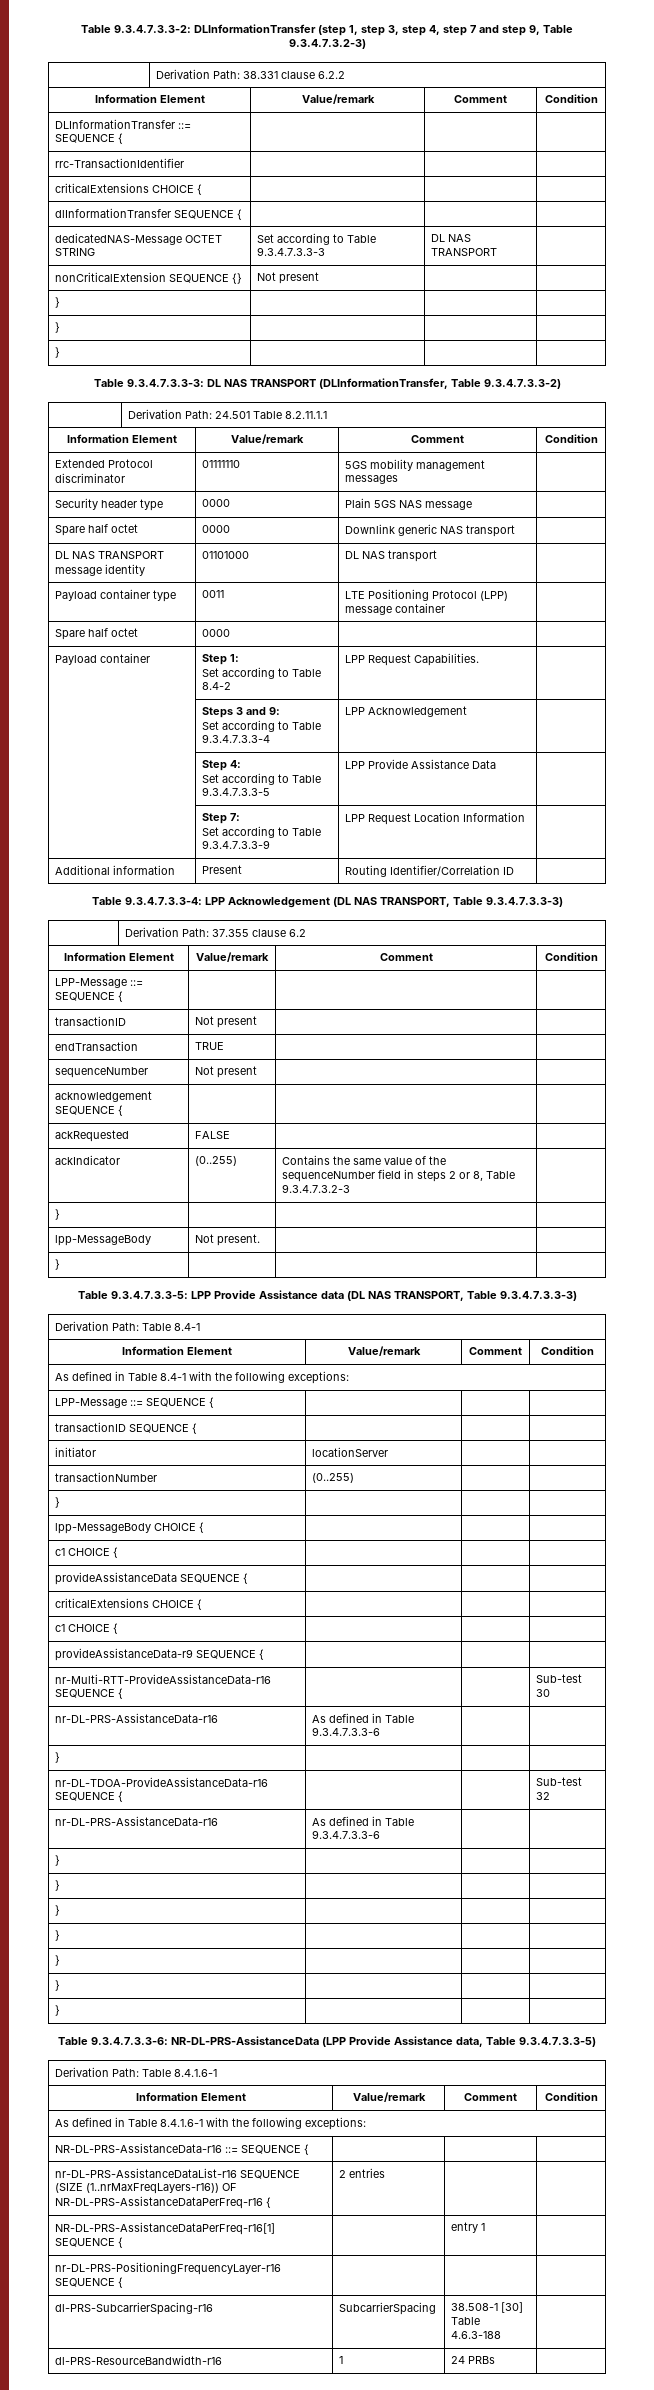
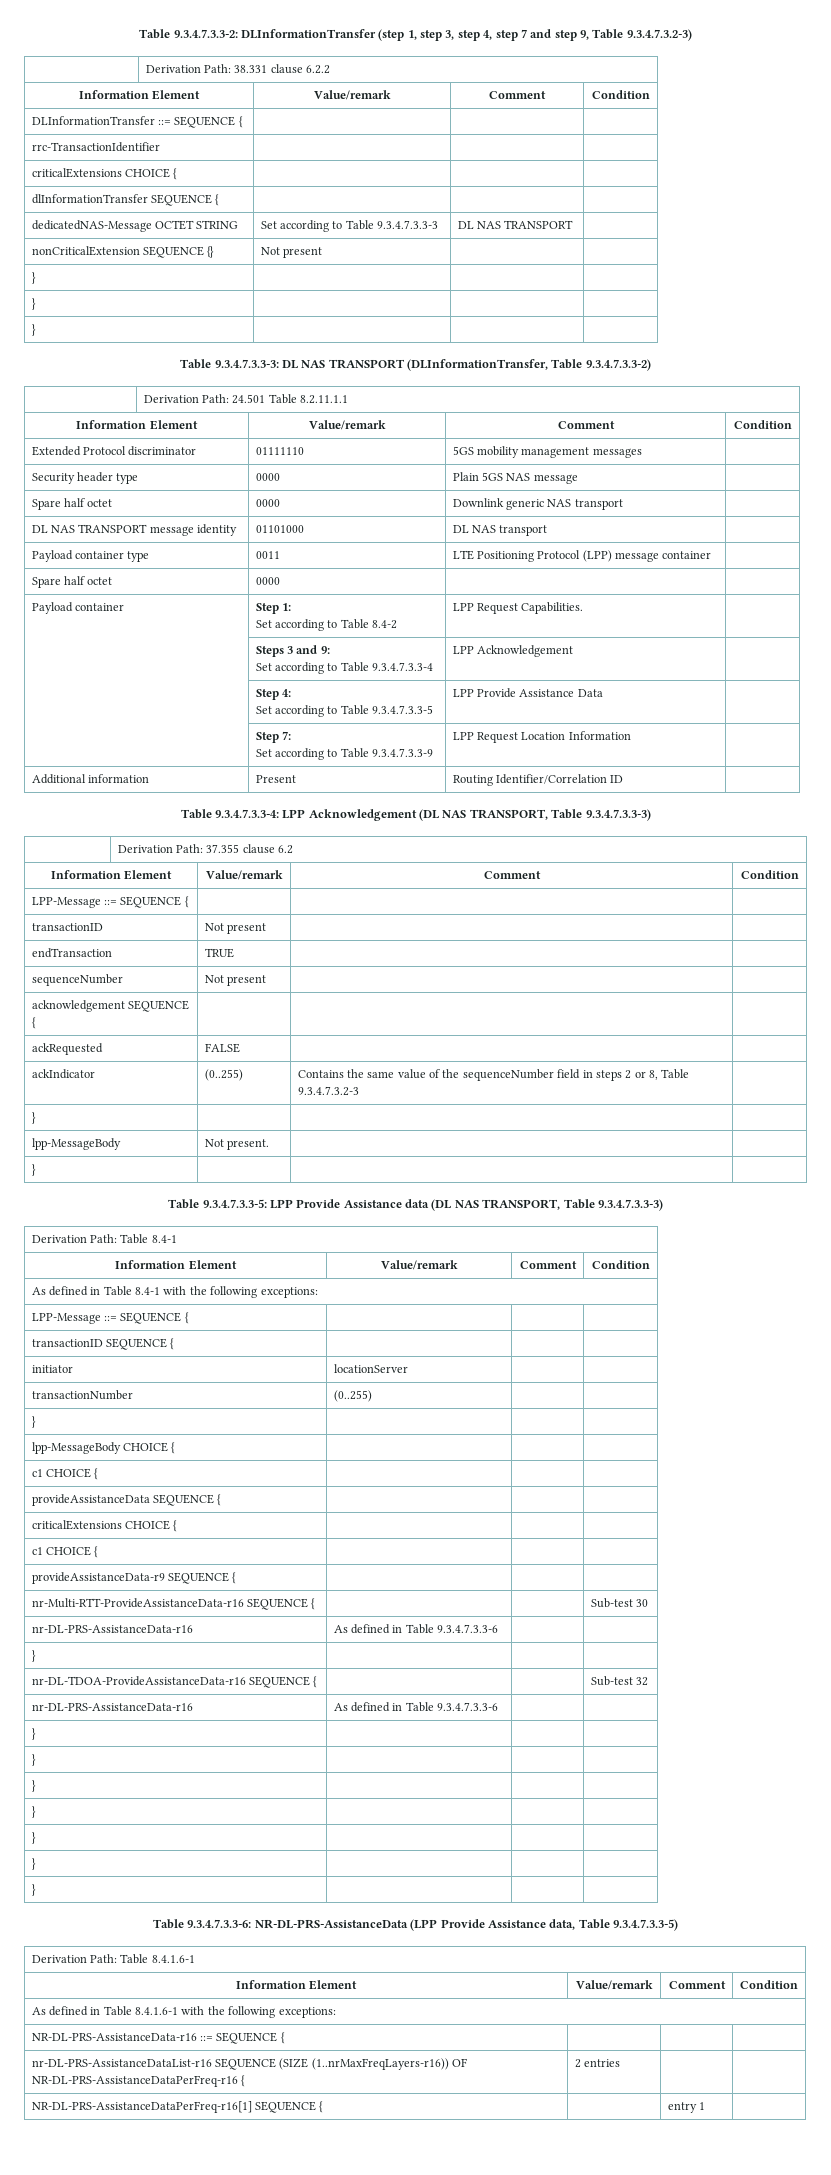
- nr-DL-PRS-PositioningFrequencyLayer-r16 SEQUENCE { | | |
- dl-PRS-SubcarrierSpacing-r16 | SubcarrierSpacing | 38.508-1 [30] Table 4.6.3-188 |
- dl-PRS-ResourceBandwidth-r16 | 1 | 24 PRBs |

